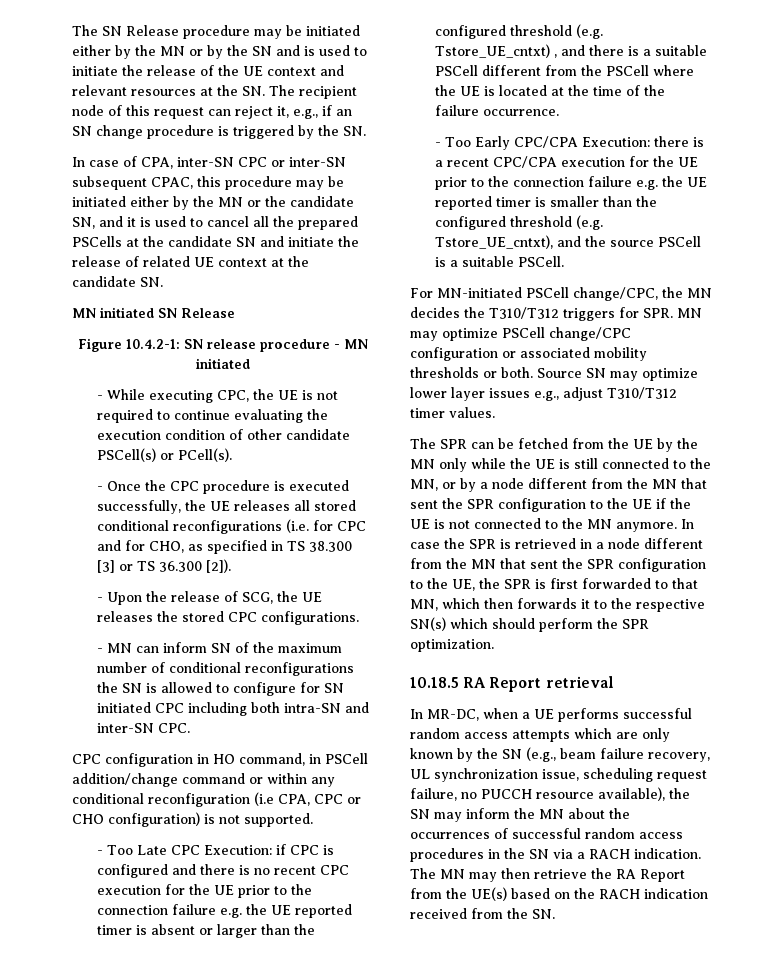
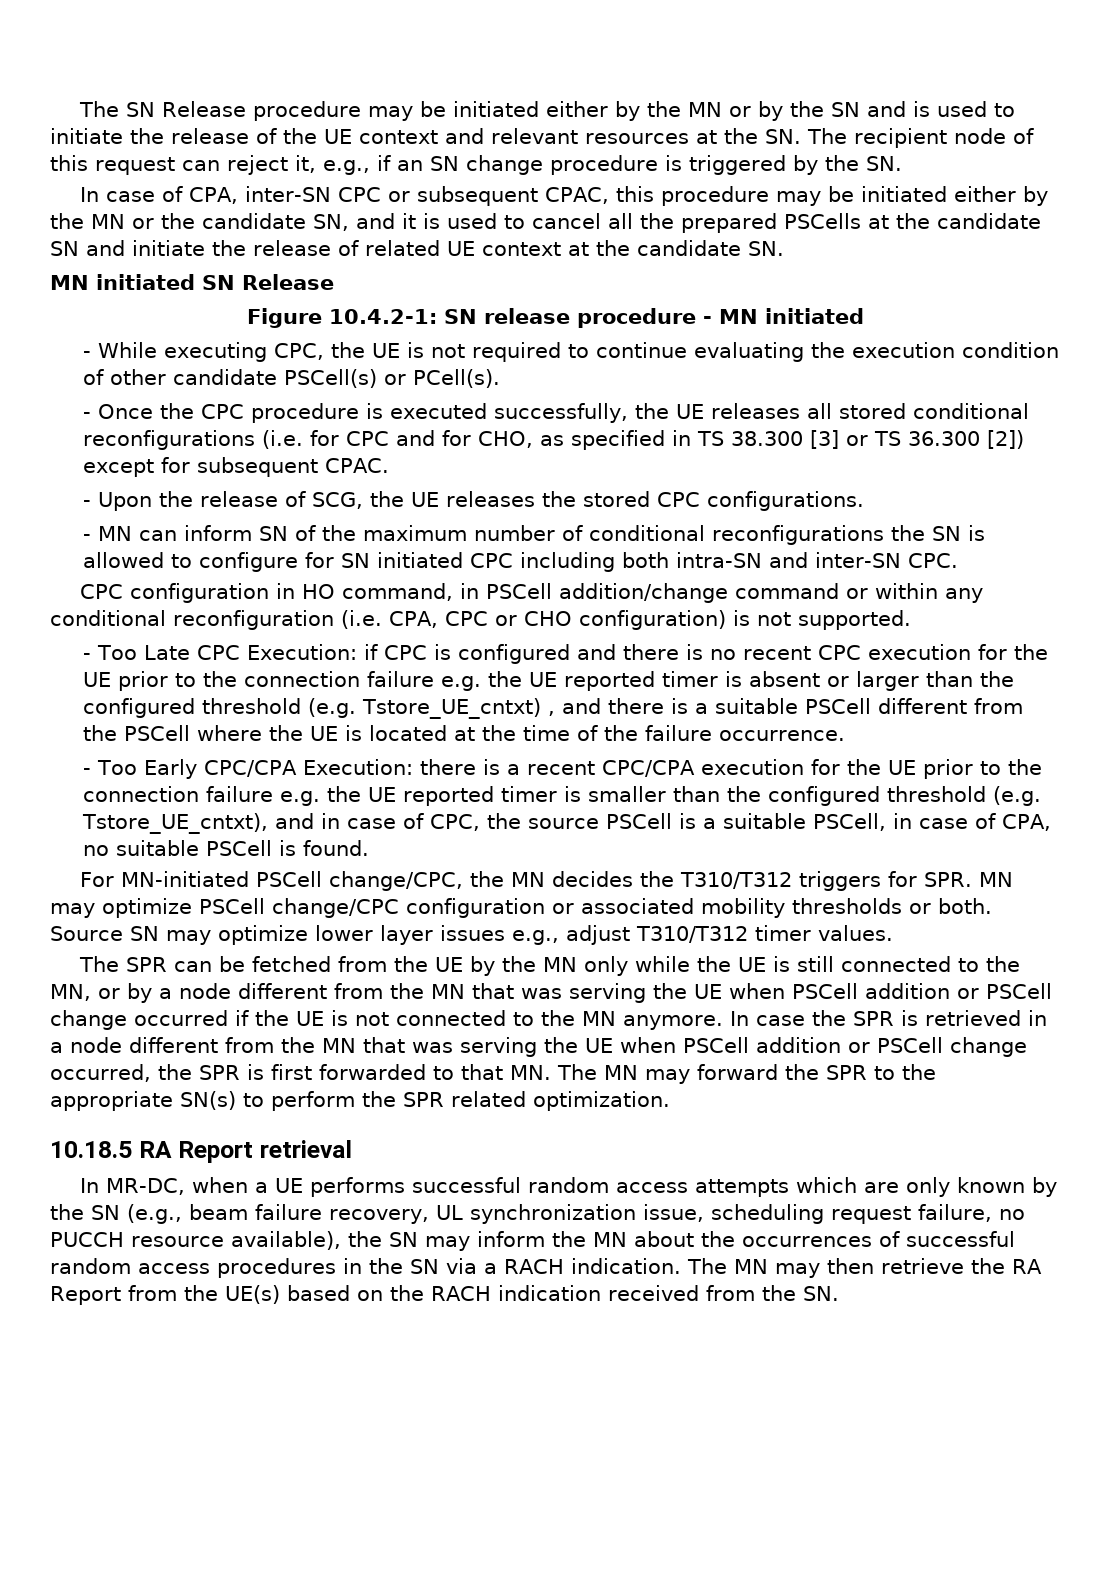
- In case of CPA, inter-SN CPC or inter-SN subsequent CPAC, this procedure may be initiated either by the MN or the candidate SN, and it is used to cancel all the prepared PSCells at the candidate SN and initiate the release of related UE context at the candidate SN.
+ In case of CPA, inter-SN CPC or subsequent CPAC, this procedure may be initiated either by the MN or the candidate SN, and it is used to cancel all the prepared PSCells at the candidate SN and initiate the release of related UE context at the candidate SN.
- - Once the CPC procedure is executed successfully, the UE releases all stored conditional reconfigurations (i.e. for CPC and for CHO, as specified in TS 38.300 [3] or TS 36.300 [2]).
+ - Once the CPC procedure is executed successfully, the UE releases all stored conditional reconfigurations (i.e. for CPC and for CHO, as specified in TS 38.300 [3] or TS 36.300 [2]) except for subsequent CPAC.
- CPC configuration in HO command, in PSCell addition/change command or within any conditional reconfiguration (i.e CPA, CPC or CHO configuration) is not supported.
+ CPC configuration in HO command, in PSCell addition/change command or within any conditional reconfiguration (i.e. CPA, CPC or CHO configuration) is not supported.
- - Too Early CPC/CPA Execution: there is a recent CPC/CPA execution for the UE prior to the connection failure e.g. the UE reported timer is smaller than the configured threshold (e.g. Tstore_UE_cntxt), and the source PSCell is a suitable PSCell.
+ - Too Early CPC/CPA Execution: there is a recent CPC/CPA execution for the UE prior to the connection failure e.g. the UE reported timer is smaller than the configured threshold (e.g. Tstore_UE_cntxt), and in case of CPC, the source PSCell is a suitable PSCell, in case of CPA, no suitable PSCell is found.
- The SPR can be fetched from the UE by the MN only while the UE is still connected to the MN, or by a node different from the MN that sent the SPR configuration to the UE if the UE is not connected to the MN anymore.
+ The SPR can be fetched from the UE by the MN only while the UE is still connected to the MN, or by a node different from the MN that was serving the UE when PSCell addition or PSCell change occurred if the UE is not connected to the MN anymore.
- In case the SPR is retrieved in a node different from the MN that sent the SPR configuration to the UE, the SPR is first forwarded to that MN, which then forwards it to the respective SN(s) which should perform the SPR optimization.
+ In case the SPR is retrieved in a node different from the MN that was serving the UE when PSCell addition or PSCell change occurred, the SPR is first forwarded to that MN. The MN may forward the SPR to the appropriate SN(s) to perform the SPR related optimization.

